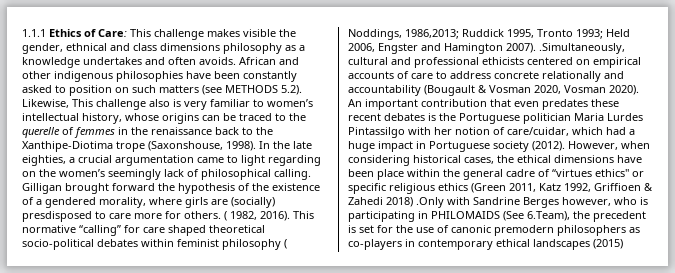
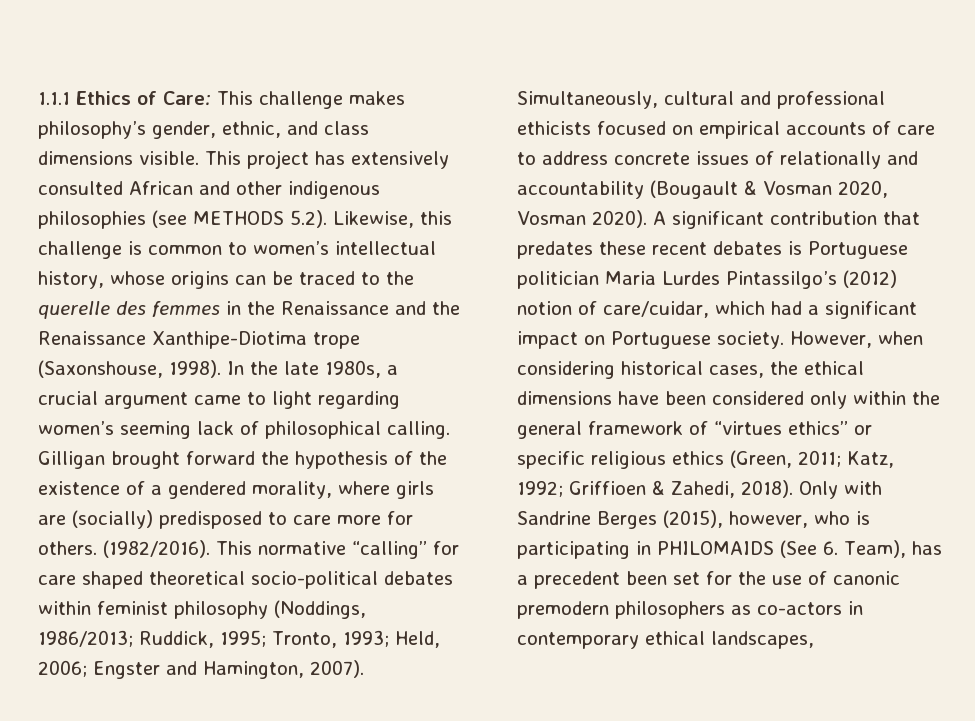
- 1.1.1 Ethics of Care: This challenge makes visible the gender, ethnical and class dimensions philosophy as a knowledge undertakes and often avoids. African and other indigenous philosophies have been constantly asked to position on such matters (see METHODS 5.2). Likewise, This challenge also is very familiar to women’s intellectual history, whose origins can be traced to the querelle of femmes in the renaissance back to the Xanthipe-Diotima trope (Saxonshouse, 1998).
+ 1.1.1 Ethics of Care: This challenge makes philosophy’s gender, ethnic, and class dimensions visible. This project has extensively consulted African and other indigenous philosophies (see METHODS 5.2). Likewise, this challenge is common to women’s intellectual history, whose origins can be traced to the querelle des femmes in the Renaissance and the Renaissance Xanthipe-Diotima trope (Saxonshouse, 1998).
- In the late eighties, a crucial argumentation came to light regarding on the women’s seemingly lack of philosophical calling.
+ In the late 1980s, a crucial argument came to light regarding women’s seeming lack of philosophical calling.
- Gilligan brought forward the hypothesis of the existence of a gendered morality, where girls are (socially) presdisposed to care more for others.
+ Gilligan brought forward the hypothesis of the existence of a gendered morality, where girls are (socially) predisposed to care more for others.
- ( 1982, 2016).
+ (1982/2016).
- This normative “calling” for care shaped theoretical socio-political debates within feminist philosophy ( Noddings, 1986,2013; Ruddick 1995, Tronto 1993; Held 2006, Engster and Hamington 2007). .Simultaneously, cultural and professional ethicists centered on empirical accounts of care to address concrete relationally and accountability (Bougault & Vosman 2020, Vosman 2020).
+ This normative “calling” for care shaped theoretical socio-political debates within feminist philosophy (Noddings, 1986/2013; Ruddick, 1995; Tronto, 1993; Held, 2006; Engster and Hamington, 2007). Simultaneously, cultural and professional ethicists focused on empirical accounts of care to address concrete issues of relationally and accountability (Bougault & Vosman 2020, Vosman 2020).
- An important contribution that even predates these recent debates is the Portuguese politician Maria Lurdes Pintassilgo with her notion of care/cuidar, which had a huge impact in Portuguese society (2012).
+ A significant contribution that predates these recent debates is Portuguese politician Maria Lurdes Pintassilgo’s (2012) notion of care/cuidar, which had a significant impact on Portuguese society.
- However, when considering historical cases, the ethical dimensions have been place within the general cadre of “virtues ethics'' or specific religious ethics (Green 2011, Katz 1992, Griffioen & Zahedi 2018) .Only with Sandrine Berges however, who is participating in PHILOMAIDS (See 6.Team), the precedent is set for the use of canonic premodern philosophers as co-players in contemporary ethical landscapes (2015)
+ However, when considering historical cases, the ethical dimensions have been considered only within the general framework of “virtues ethics” or specific religious ethics (Green, 2011; Katz, 1992; Griffioen & Zahedi, 2018). Only with Sandrine Berges (2015), however, who is participating in PHILOMAIDS (See 6. Team), has a precedent been set for the use of canonic premodern philosophers as co-actors in contemporary ethical landscapes,

